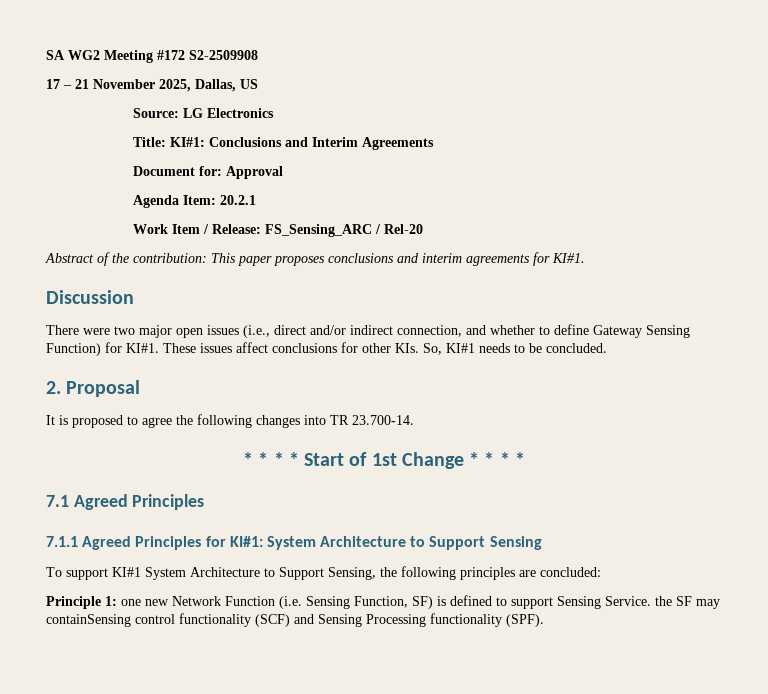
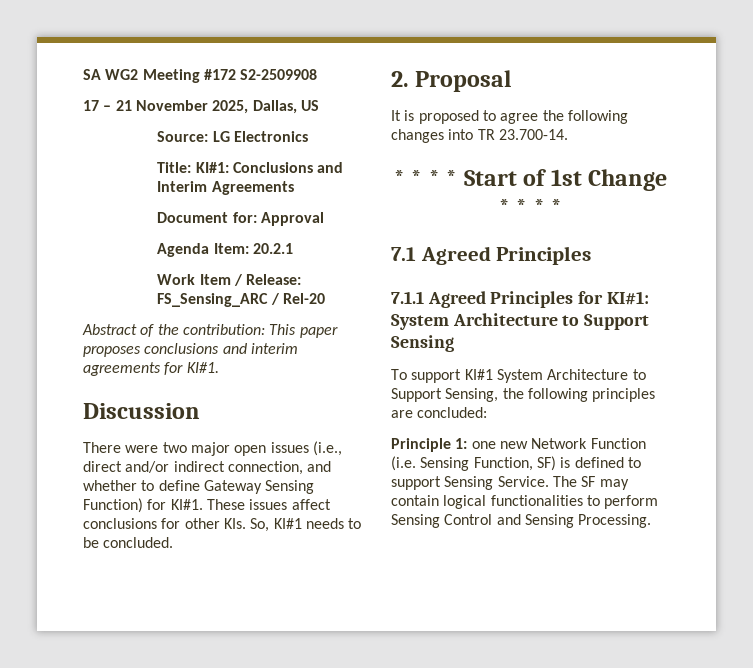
- Principle 1: one new Network Function (i.e. Sensing Function, SF) is defined to support Sensing Service. the SF may containSensing control functionality (SCF) and Sensing Processing functionality (SPF).
+ Principle 1: one new Network Function (i.e. Sensing Function, SF) is defined to support Sensing Service. The SF may contain logical functionalities to perform Sensing Control and Sensing Processing.

